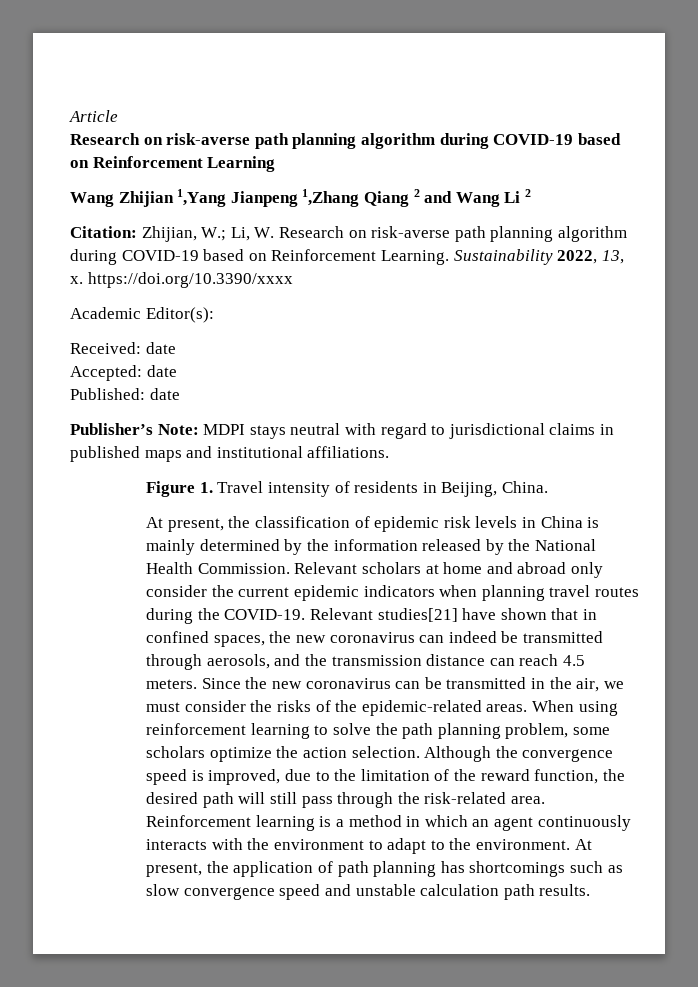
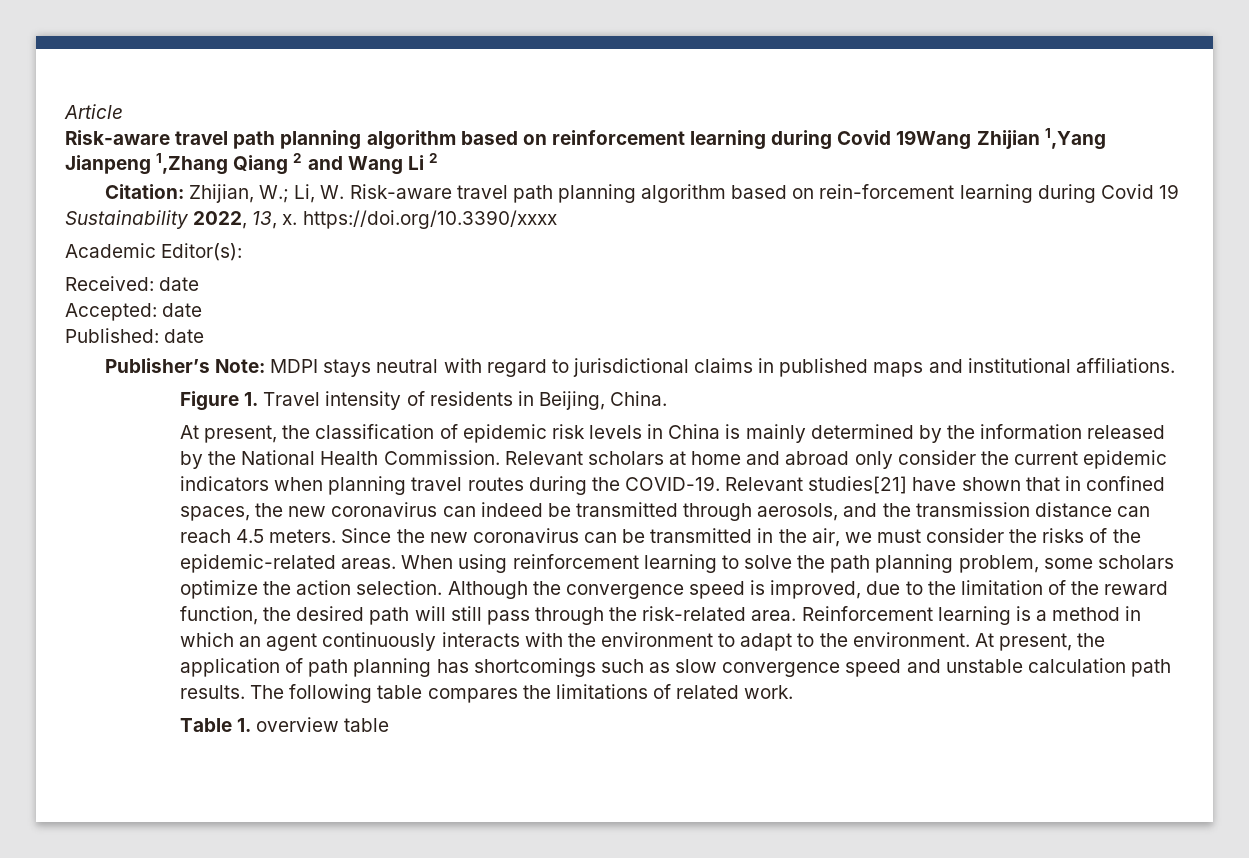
- Research on risk-averse path planning algorithm during COVID-19 based on Reinforcement Learning
- Wang Zhijian 1,Yang Jianpeng 1,Zhang Qiang 2 and Wang Li 2
+ Risk-aware travel path planning algorithm based on reinforcement learning during Covid 19Wang Zhijian 1,Yang Jianpeng 1,Zhang Qiang 2 and Wang Li 2
- Citation: Zhijian, W.; Li, W. Research on risk-averse path planning algorithm during COVID-19 based on Reinforcement Learning. Sustainability 2022, 13, x. https://doi.org/10.3390/xxxx
+ Citation: Zhijian, W.; Li, W. Risk-aware travel path planning algorithm based on rein-forcement learning during Covid 19 Sustainability 2022, 13, x. https://doi.org/10.3390/xxxx
+ The following table compares the limitations of related work.
+ Table 1. overview table

